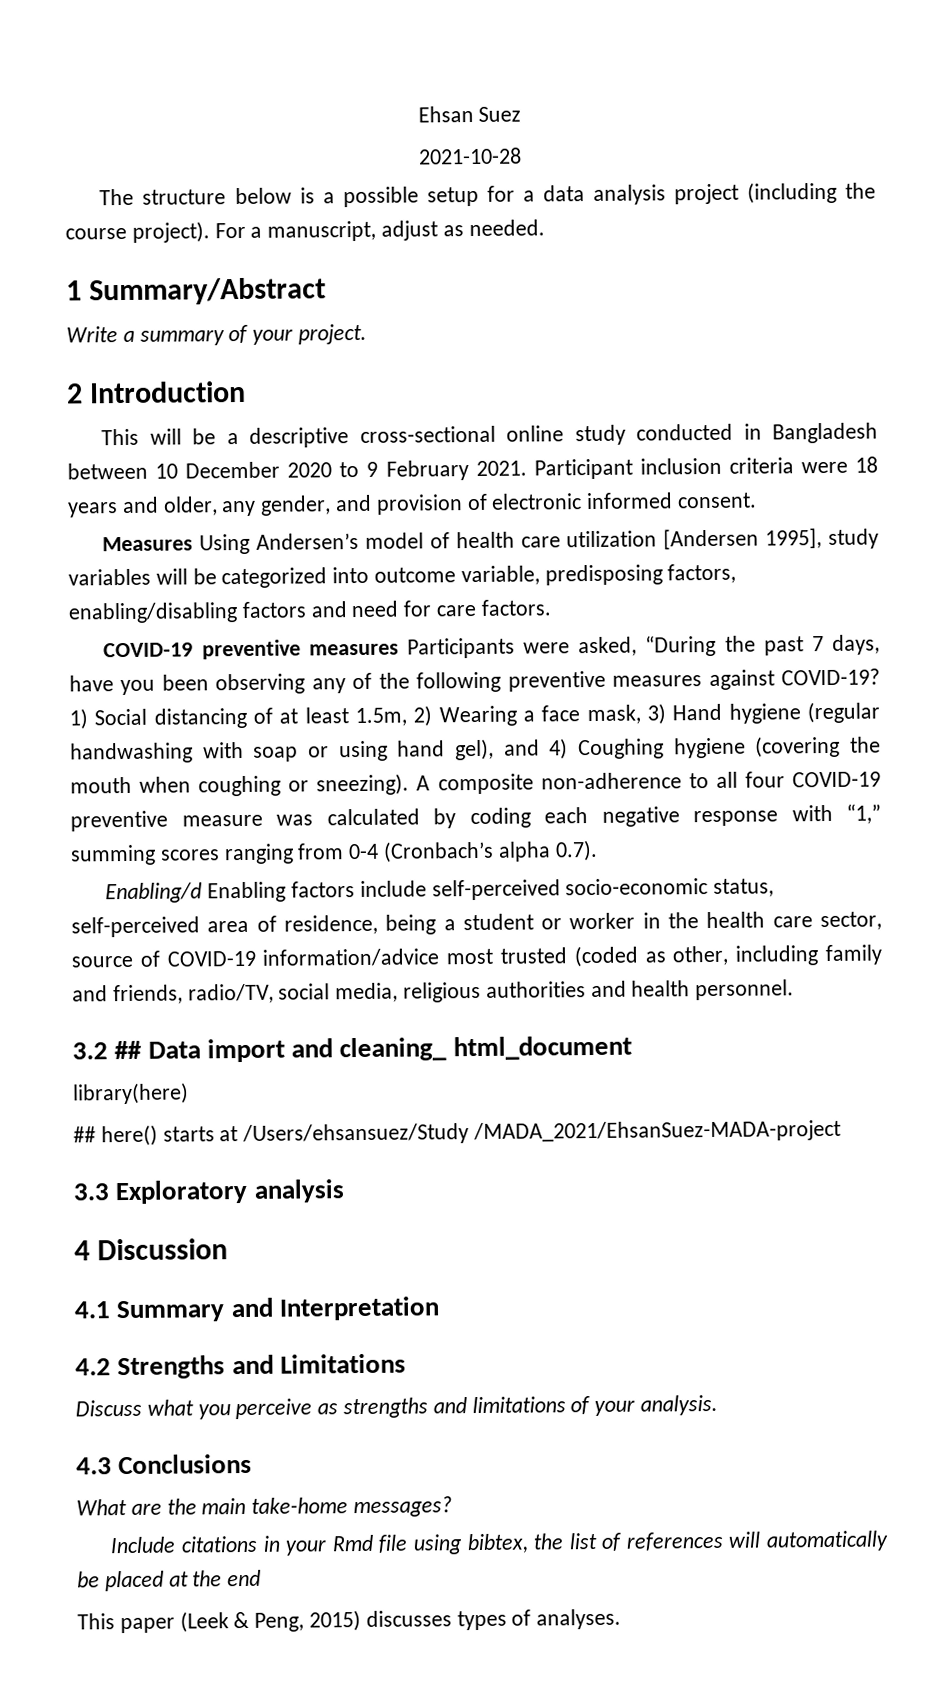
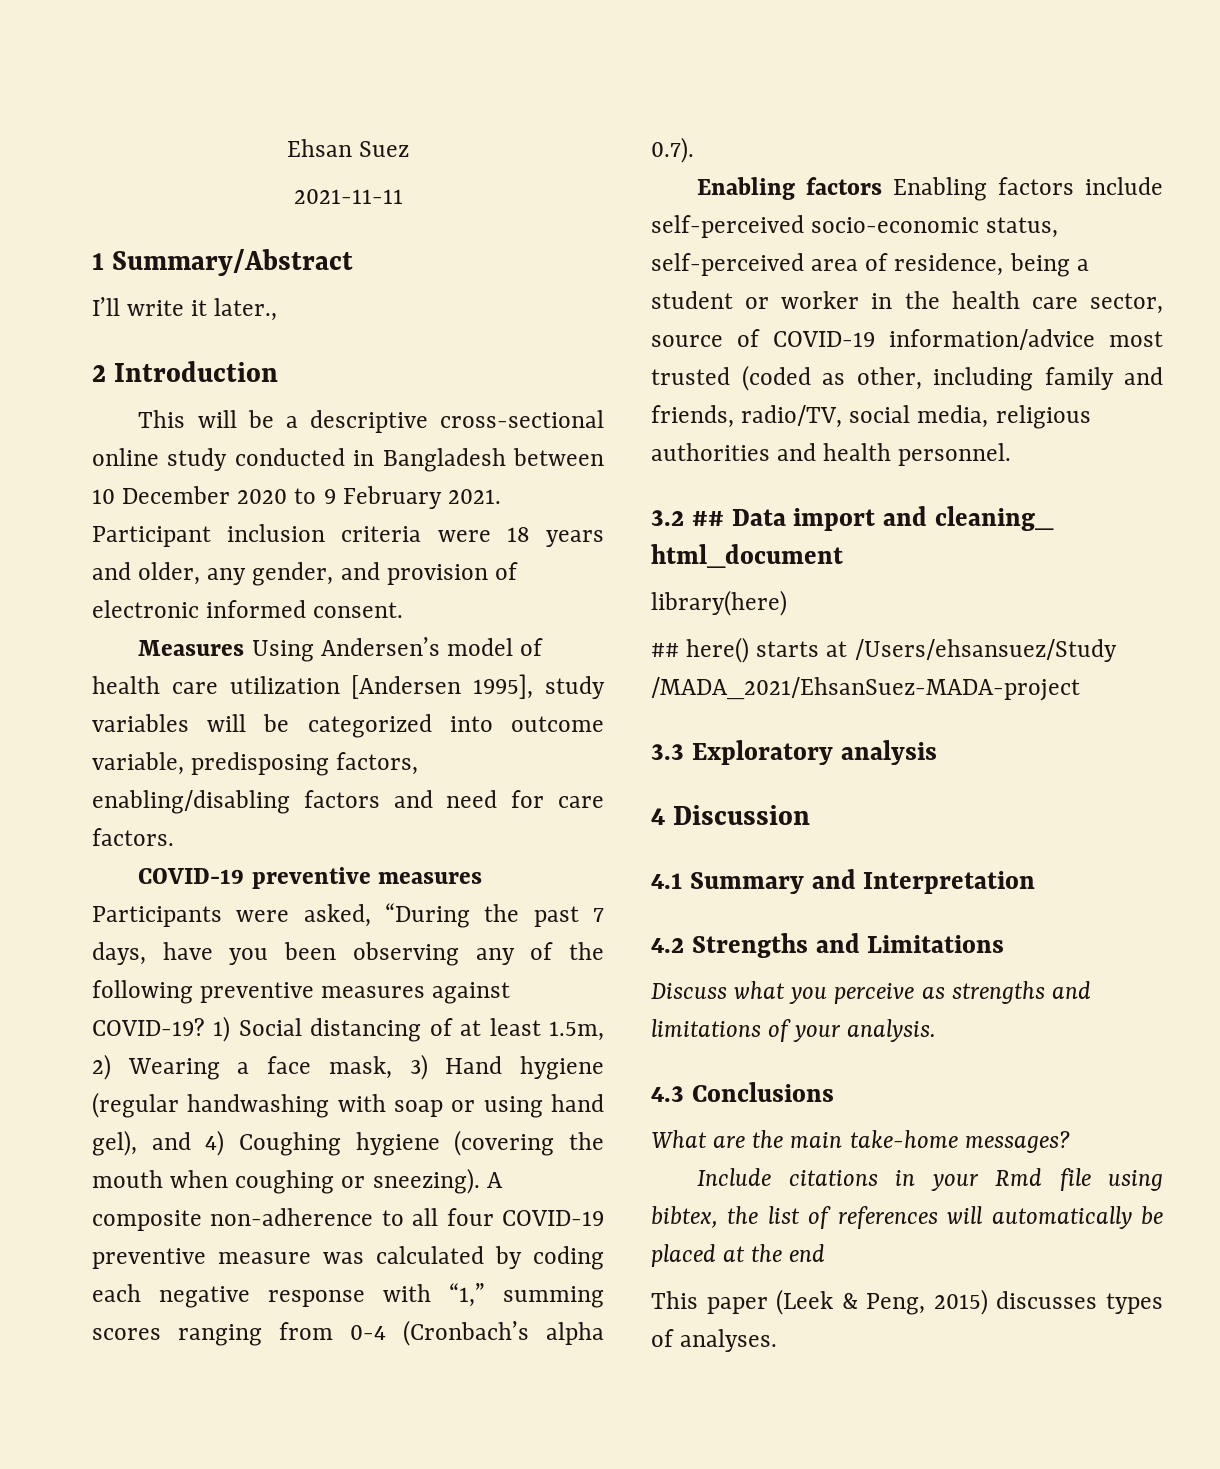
- 2021-10-28
- The structure below is a possible setup for a data analysis project (including the course project). For a manuscript, adjust as needed.
+ 2021-11-11
  1 Summary/Abstract
- Write a summary of your project.
+ I’ll write it later.,
- Enabling/d Enabling factors include self-perceived socio-economic status, self-perceived area of residence, being a student or worker in the health care sector, source of COVID-19 information/advice most trusted (coded as other, including family and friends, radio/TV, social media, religious authorities and health personnel.
+ Enabling factors Enabling factors include self-perceived socio-economic status, self-perceived area of residence, being a student or worker in the health care sector, source of COVID-19 information/advice most trusted (coded as other, including family and friends, radio/TV, social media, religious authorities and health personnel.

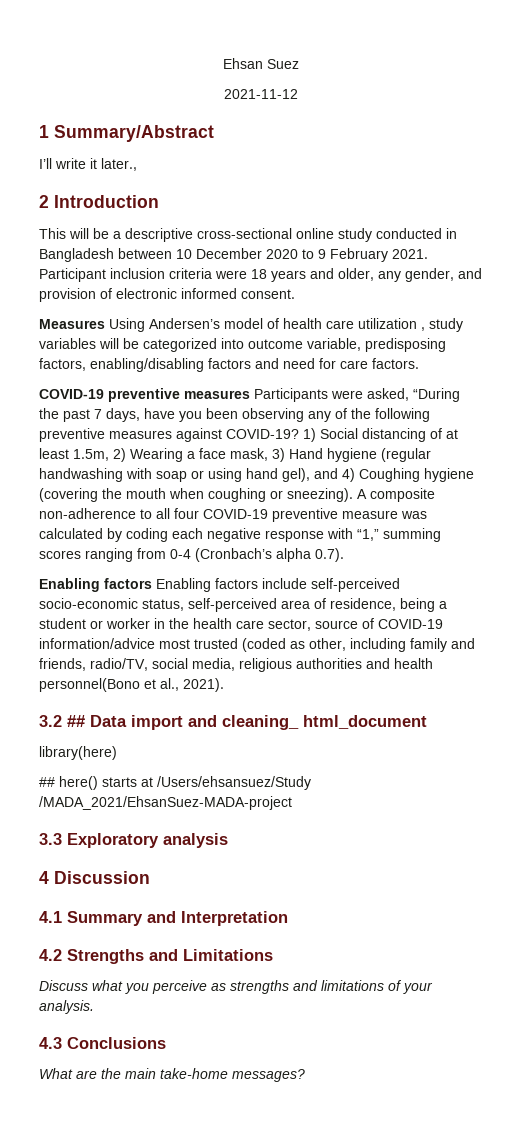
- 2021-11-11
+ 2021-11-12
- Measures Using Andersen’s model of health care utilization [Andersen 1995], study variables will be categorized into outcome variable, predisposing factors, enabling/disabling factors and need for care factors.
+ Measures Using Andersen’s model of health care utilization , study variables will be categorized into outcome variable, predisposing factors, enabling/disabling factors and need for care factors.
- Enabling factors Enabling factors include self-perceived socio-economic status, self-perceived area of residence, being a student or worker in the health care sector, source of COVID-19 information/advice most trusted (coded as other, including family and friends, radio/TV, social media, religious authorities and health personnel.
+ Enabling factors Enabling factors include self-perceived socio-economic status, self-perceived area of residence, being a student or worker in the health care sector, source of COVID-19 information/advice most trusted (coded as other, including family and friends, radio/TV, social media, religious authorities and health personnel(Bono et al., 2021).
- Include citations in your Rmd file using bibtex, the list of references will automatically be placed at the end
- This paper (Leek & Peng, 2015) discusses types of analyses.

